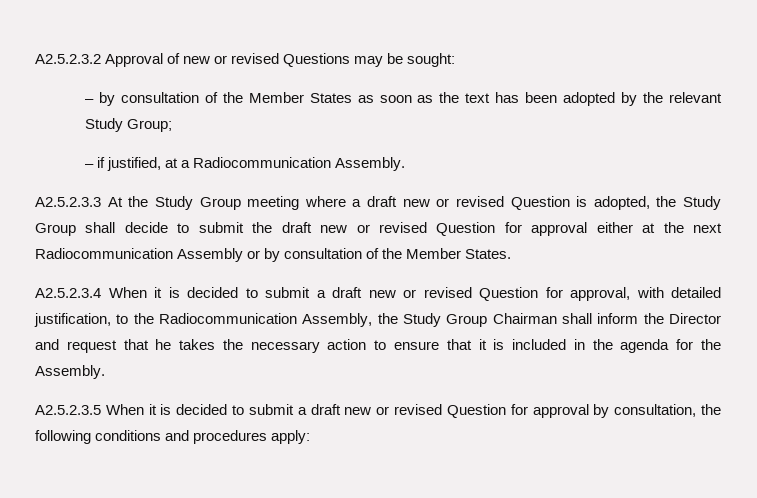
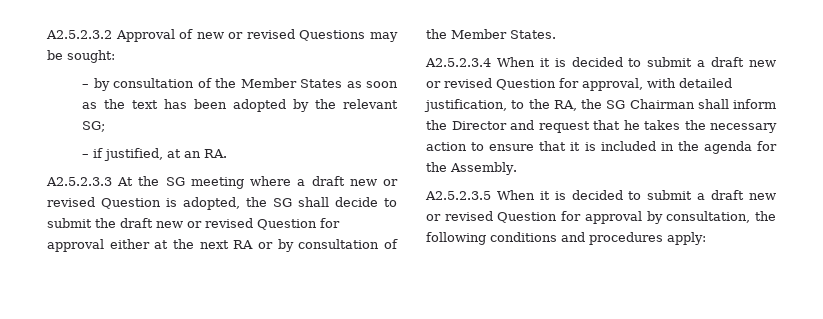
- – by consultation of the Member States as soon as the text has been adopted by the relevant Study Group;
+ – by consultation of the Member States as soon as the text has been adopted by the relevant SG;
- – if justified, at a Radiocommunication Assembly.
+ – if justified, at an RA.
- A2.5.2.3.3 At the Study Group meeting where a draft new or revised Question is adopted, the Study Group shall decide to submit the draft new or revised Question for approval either at the next Radiocommunication Assembly or by consultation of the Member States.
+ A2.5.2.3.3 At the SG meeting where a draft new or revised Question is adopted, the SG shall decide to submit the draft new or revised Question for approval either at the next RA or by consultation of the Member States.
- A2.5.2.3.4 When it is decided to submit a draft new or revised Question for approval, with detailed justification, to the Radiocommunication Assembly, the Study Group Chairman shall inform the Director and request that he takes the necessary action to ensure that it is included in the agenda for the Assembly.
+ A2.5.2.3.4 When it is decided to submit a draft new or revised Question for approval, with detailed justification, to the RA, the SG Chairman shall inform the Director and request that he takes the necessary action to ensure that it is included in the agenda for the Assembly.

